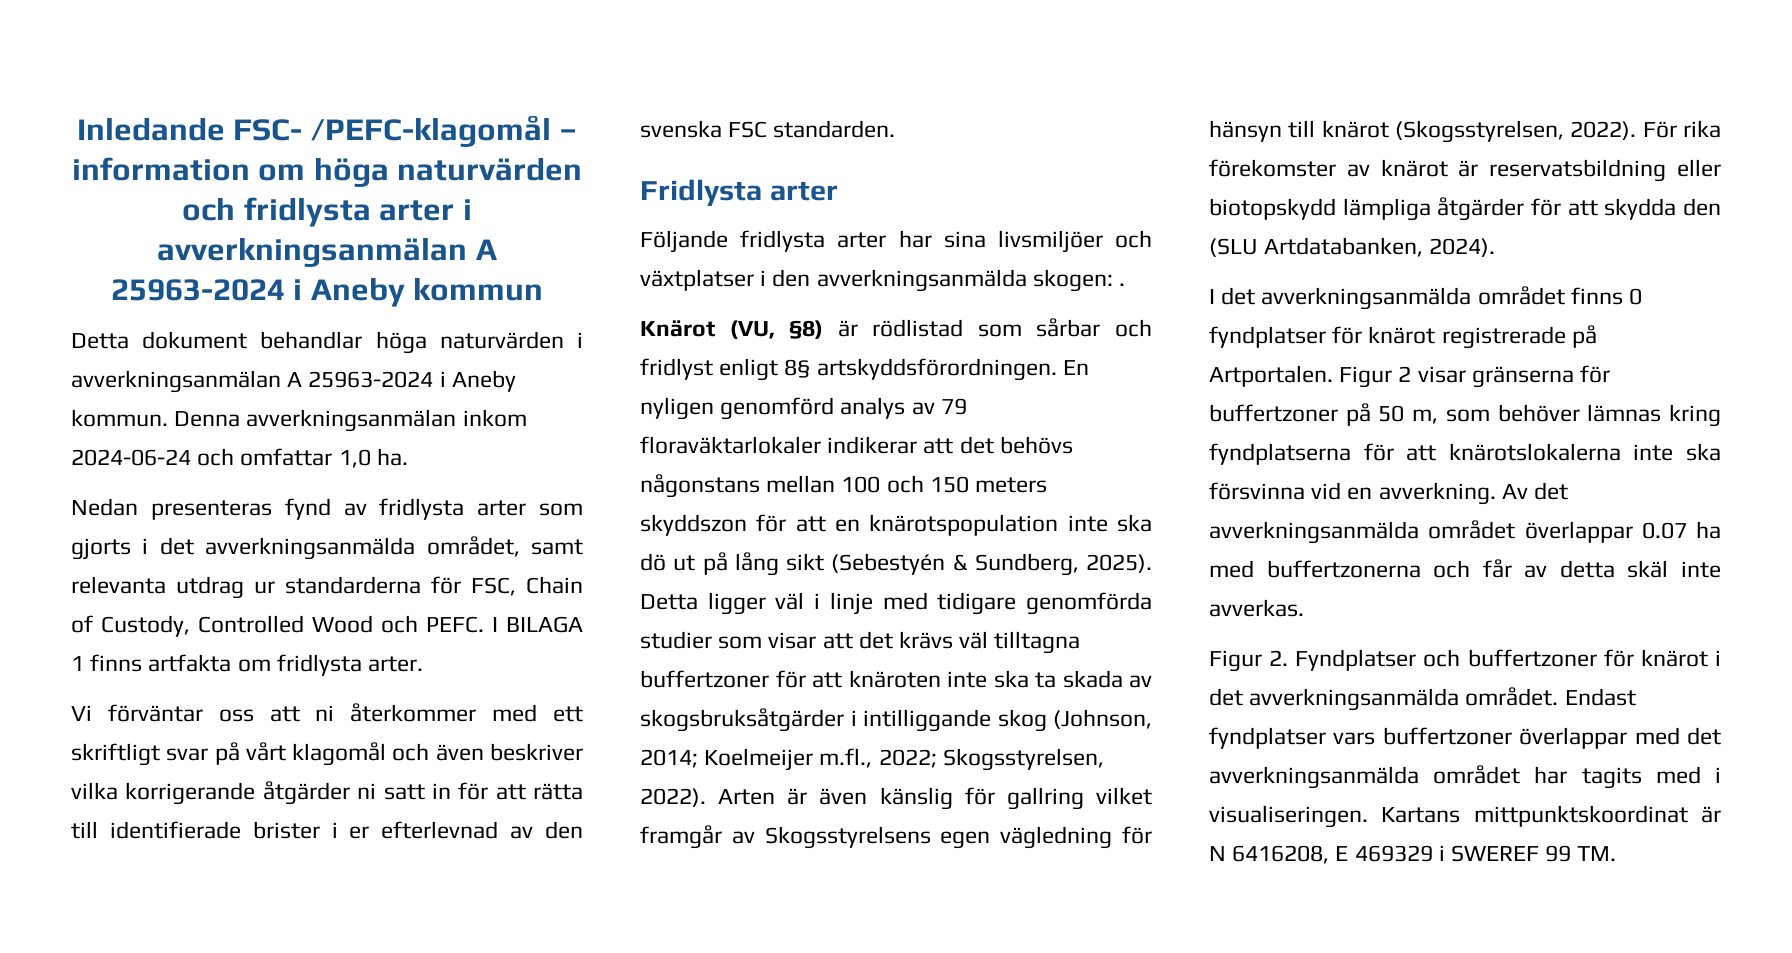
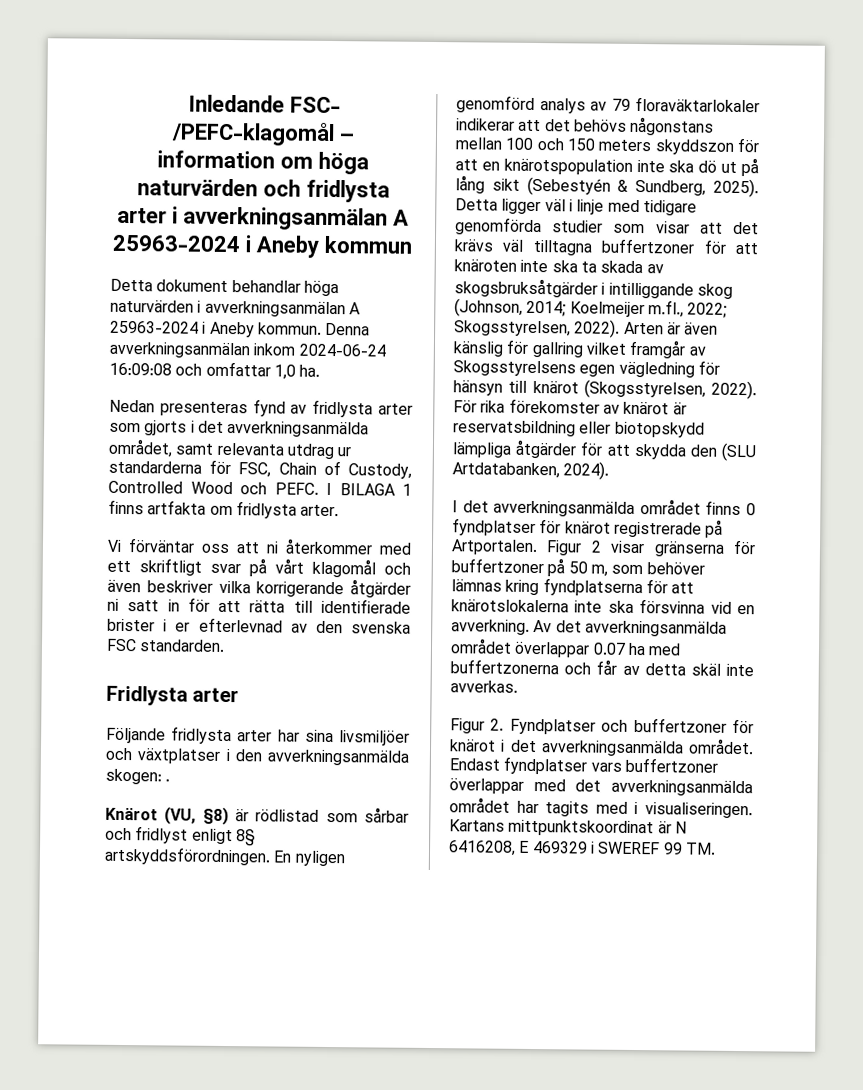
- Denna avverkningsanmälan inkom 2024-06-24 och omfattar 1,0 ha.
+ Denna avverkningsanmälan inkom 2024-06-24 16:09:08 och omfattar 1,0 ha.

